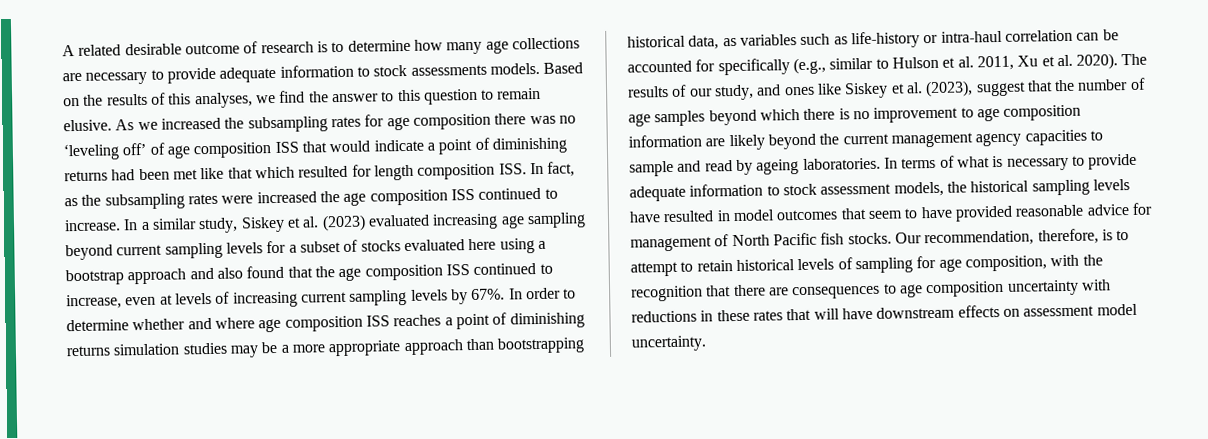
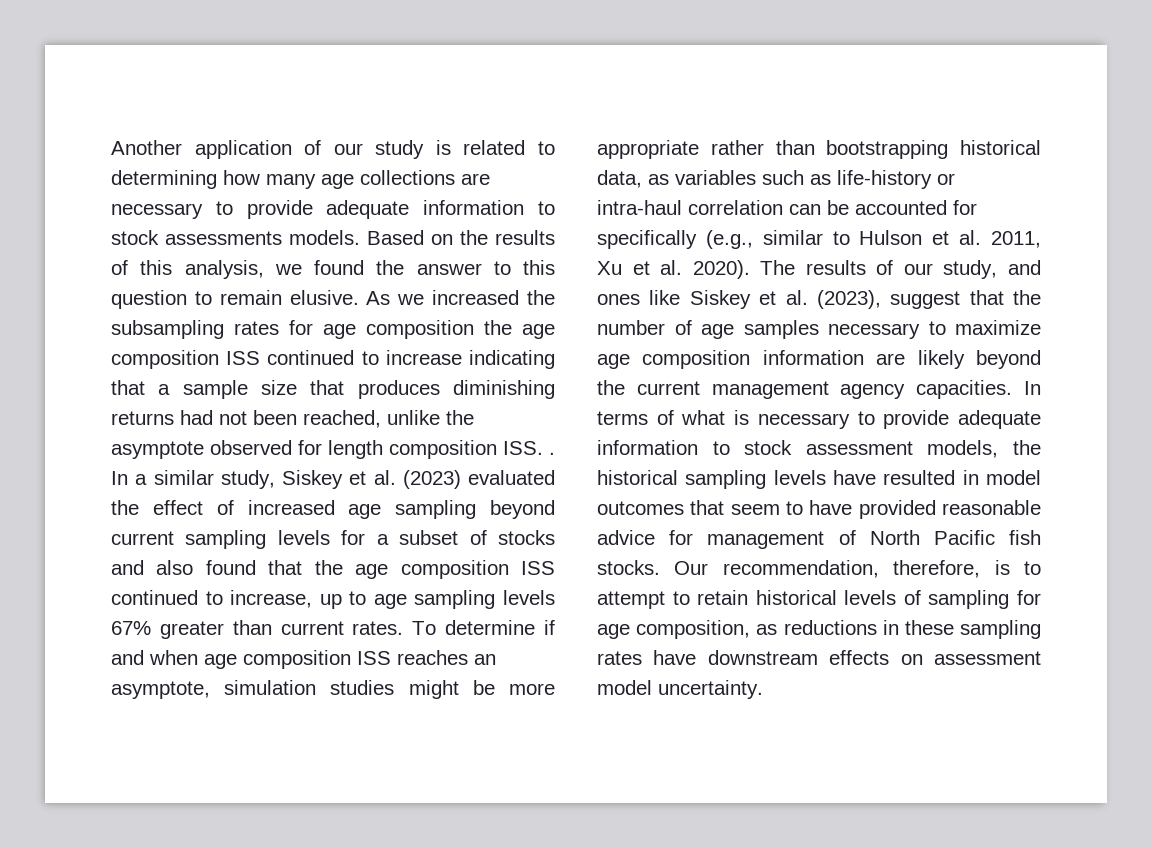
- A related desirable outcome of research is to determine how many age collections are necessary to provide adequate information to stock assessments models.
+ Another application of our study is related to determining how many age collections are necessary to provide adequate information to stock assessments models.
- Based on the results of this analyses, we find the answer to this question to remain elusive.
+ Based on the results of this analysis, we found the answer to this question to remain elusive.
- As we increased the subsampling rates for age composition there was no ‘leveling off’ of age composition ISS that would indicate a point of diminishing returns had been met like that which resulted for length composition ISS. In fact, as the subsampling rates were increased the age composition ISS continued to increase.
+ As we increased the subsampling rates for age composition the age composition ISS continued to increase indicating that a sample size that produces diminishing returns had not been reached, unlike the asymptote observed for length composition ISS. .
- In a similar study, Siskey et al. (2023) evaluated increasing age sampling beyond current sampling levels for a subset of stocks evaluated here using a bootstrap approach and also found that the age composition ISS continued to increase, even at levels of increasing current sampling levels by 67%. In order to determine whether and where age composition ISS reaches a point of diminishing returns simulation studies may be a more appropriate approach than bootstrapping historical data, as variables such as life-history or intra-haul correlation can be accounted for specifically (e.g., similar to Hulson et al. 2011, Xu et al. 2020).
+ In a similar study, Siskey et al. (2023) evaluated the effect of increased age sampling beyond current sampling levels for a subset of stocks and also found that the age composition ISS continued to increase, up to age sampling levels 67% greater than current rates. To determine if and when age composition ISS reaches an asymptote, simulation studies might be more appropriate rather than bootstrapping historical data, as variables such as life-history or intra-haul correlation can be accounted for specifically (e.g., similar to Hulson et al. 2011, Xu et al. 2020).
- The results of our study, and ones like Siskey et al. (2023), suggest that the number of age samples beyond which there is no improvement to age composition information are likely beyond the current management agency capacities to sample and read by ageing laboratories.
+ The results of our study, and ones like Siskey et al. (2023), suggest that the number of age samples necessary to maximize age composition information are likely beyond the current management agency capacities.
- Our recommendation, therefore, is to attempt to retain historical levels of sampling for age composition, with the recognition that there are consequences to age composition uncertainty with reductions in these rates that will have downstream effects on assessment model uncertainty.
+ Our recommendation, therefore, is to attempt to retain historical levels of sampling for age composition, as reductions in these sampling rates have downstream effects on assessment model uncertainty.

